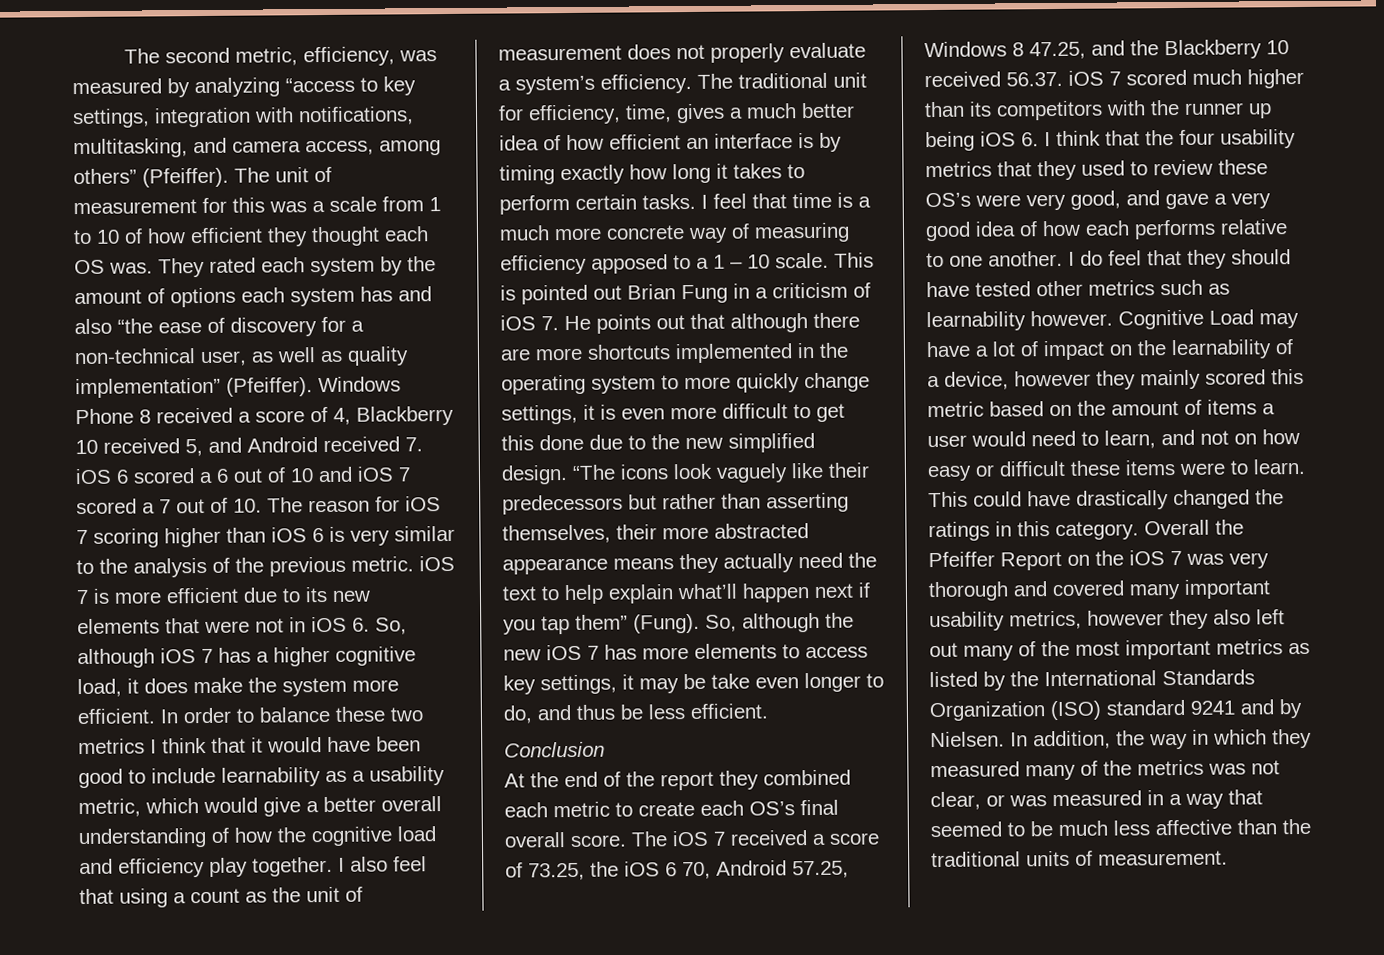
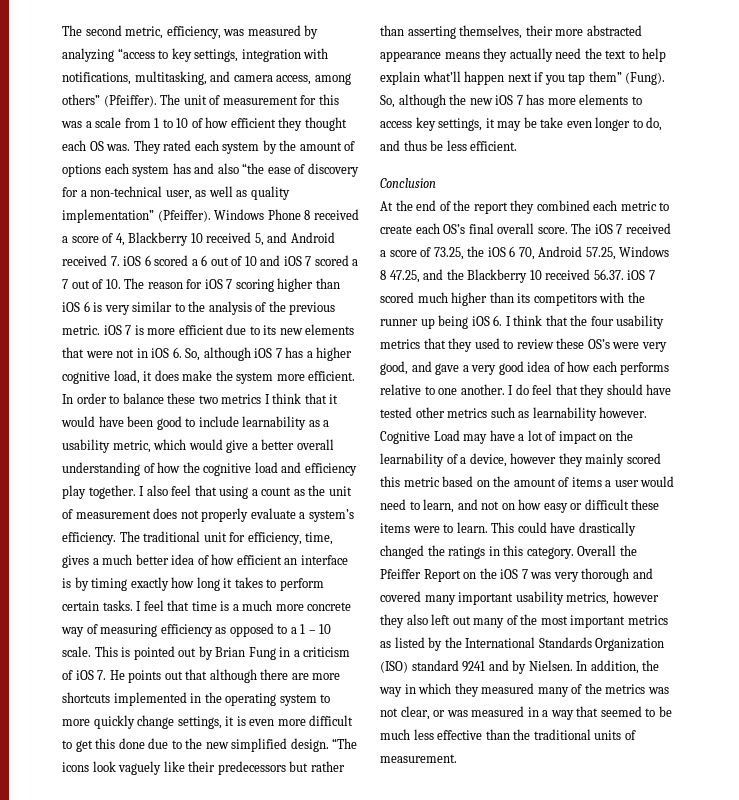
- I feel that time is a much more concrete way of measuring efficiency apposed to a 1 – 10 scale.
+ I feel that time is a much more concrete way of measuring efficiency as opposed to a 1 – 10 scale.
- This is pointed out Brian Fung in a criticism of iOS 7. He points out that although there are more shortcuts implemented in the operating system to more quickly change settings, it is even more difficult to get this done due to the new simplified design.
+ This is pointed out by Brian Fung in a criticism of iOS 7. He points out that although there are more shortcuts implemented in the operating system to more quickly change settings, it is even more difficult to get this done due to the new simplified design.
- In addition, the way in which they measured many of the metrics was not clear, or was measured in a way that seemed to be much less affective than the traditional units of measurement.
+ In addition, the way in which they measured many of the metrics was not clear, or was measured in a way that seemed to be much less effective than the traditional units of measurement.

